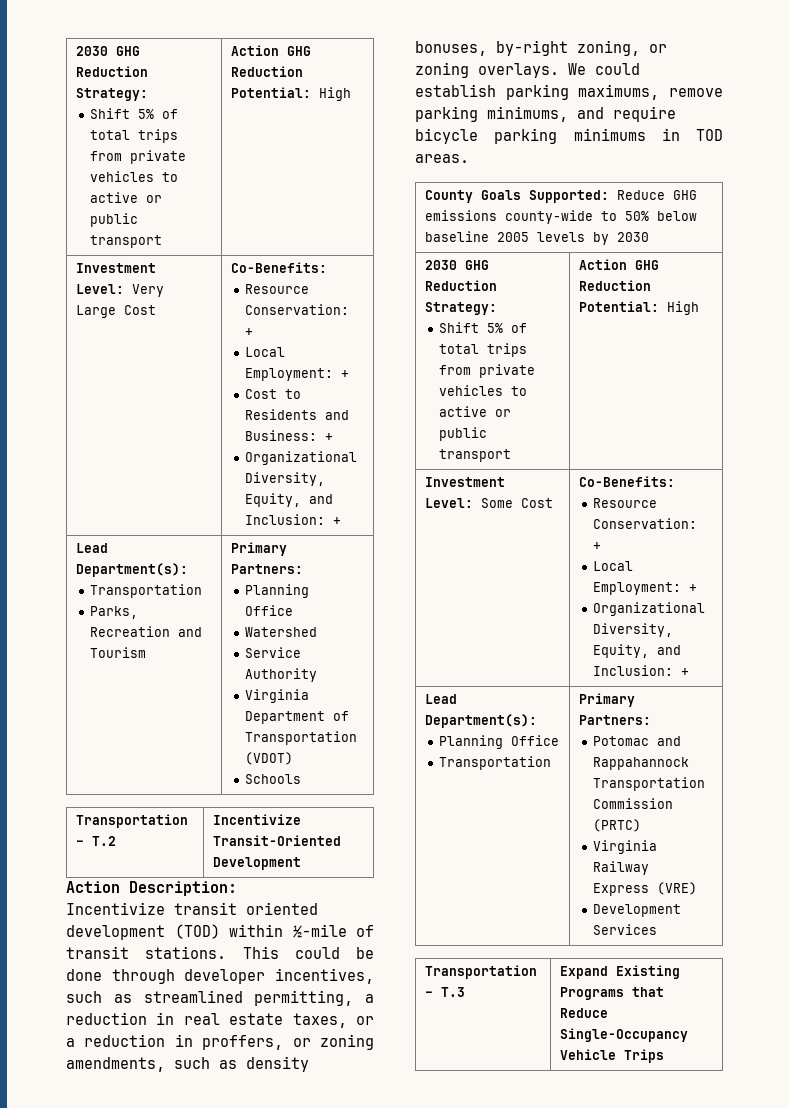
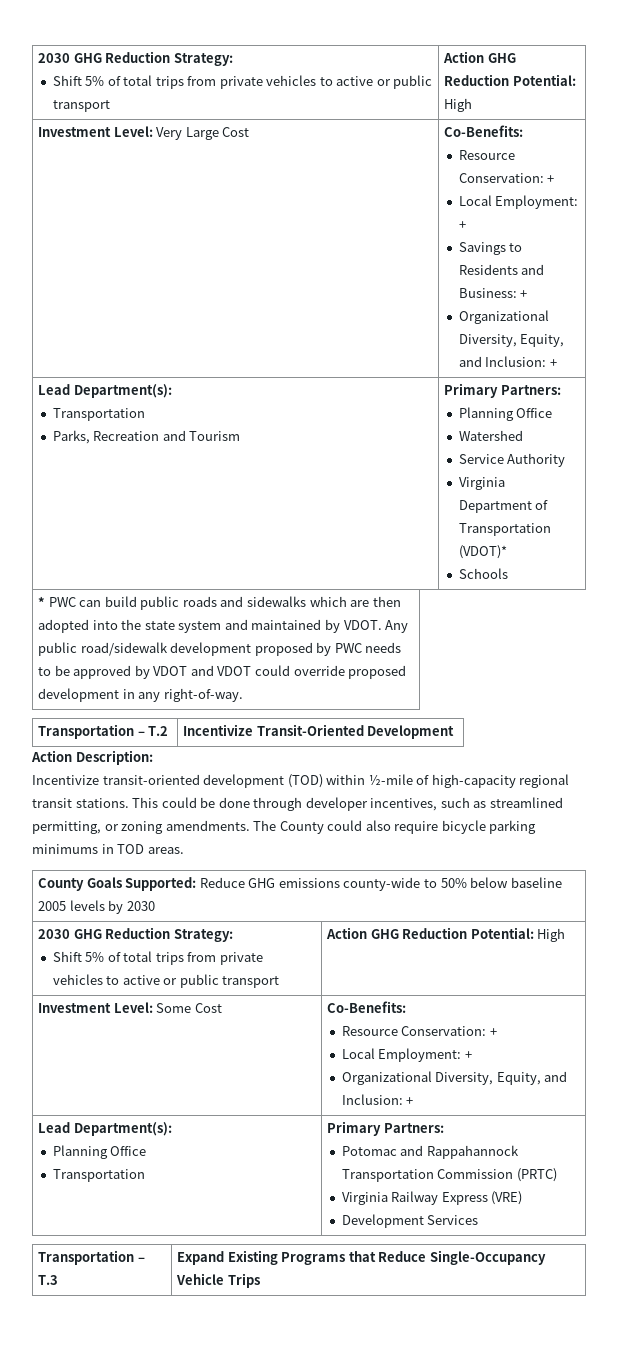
  Investment Level: Very Large Cost | Co-Benefits:
  Resource Conservation: +
  Local Employment: +
- Cost to Residents and Business: +
+ Savings to Residents and Business: +
  Organizational Diversity, Equity, and Inclusion: +
  Lead Department(s):
  Transportation
  Parks, Recreation and Tourism | Primary Partners:
  Planning Office
  Watershed
  Service Authority
- Virginia Department of Transportation (VDOT)
+ Virginia Department of Transportation (VDOT)*
+ * PWC can build public roads and sidewalks which are then adopted into the state system and maintained by VDOT. Any public road/sidewalk development proposed by PWC needs to be approved by VDOT and VDOT could override proposed development in any right-of-way.
- Incentivize transit oriented development (TOD) within ½-mile of transit stations.
+ Incentivize transit-oriented development (TOD) within ½-mile of high-capacity regional transit stations.
- This could be done through developer incentives, such as streamlined permitting, a reduction in real estate taxes, or a reduction in proffers, or zoning amendments, such as density bonuses, by-right zoning, or zoning overlays. We could establish parking maximums, remove parking minimums, and require bicycle parking minimums in TOD areas.
+ This could be done through developer incentives, such as streamlined permitting, or zoning amendments. The County could also require bicycle parking minimums in TOD areas.

